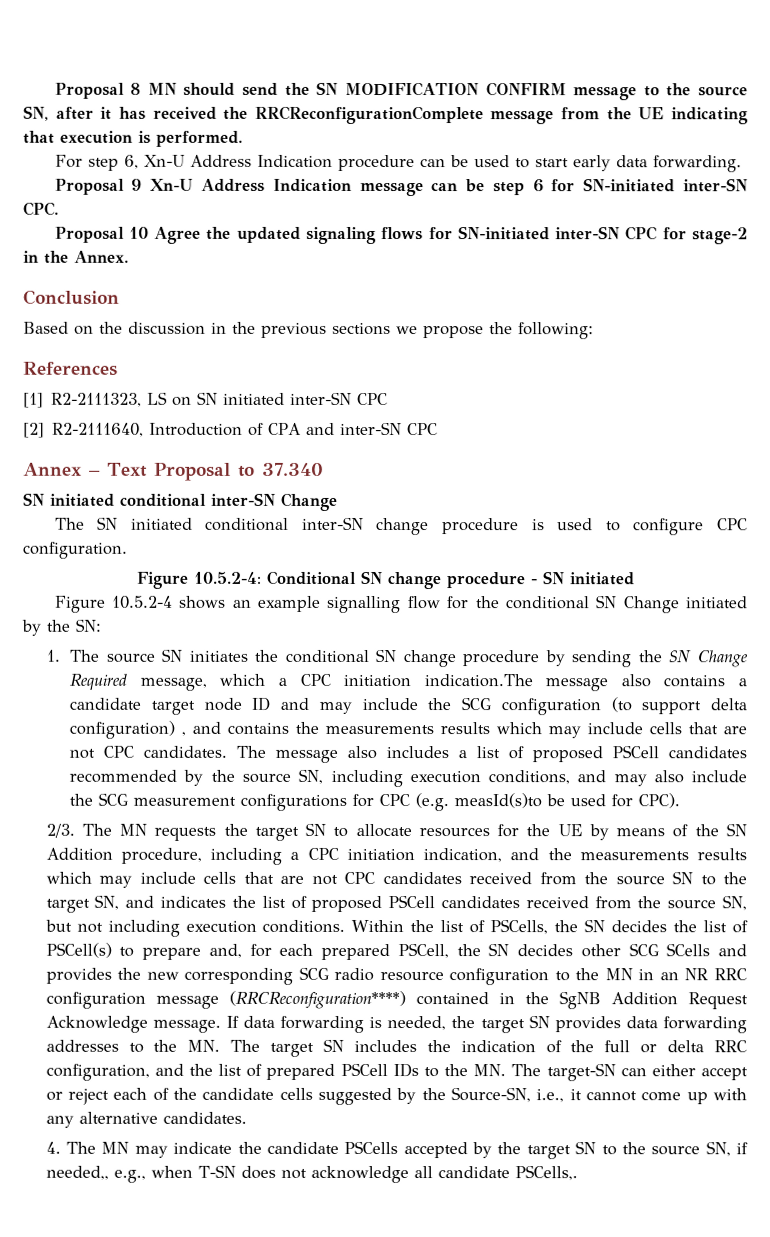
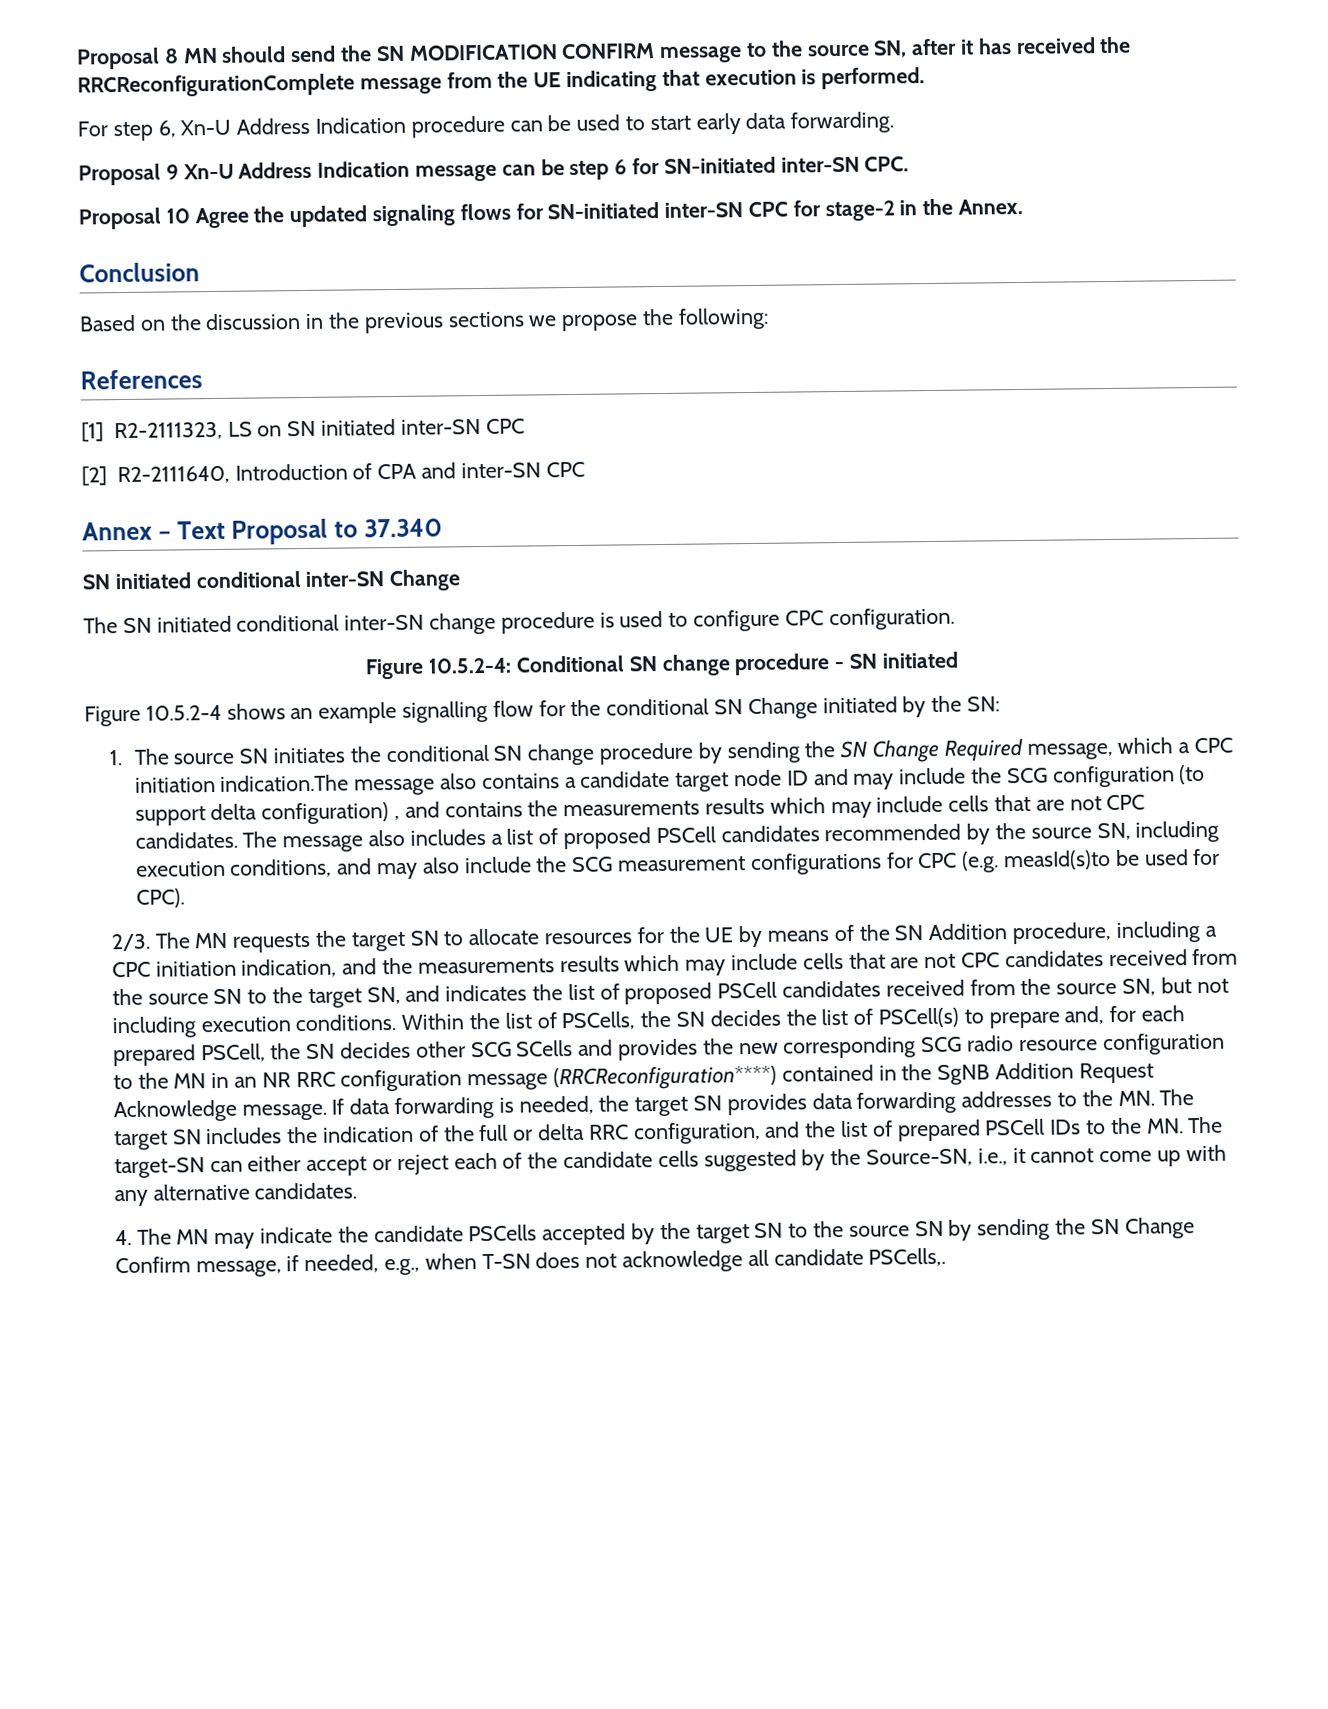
- 4. The MN may indicate the candidate PSCells accepted by the target SN to the source SN, if needed,, e.g., when T-SN does not acknowledge all candidate PSCells,.
+ 4. The MN may indicate the candidate PSCells accepted by the target SN to the source SN by sending the SN Change Confirm message, if needed, e.g., when T-SN does not acknowledge all candidate PSCells,.

